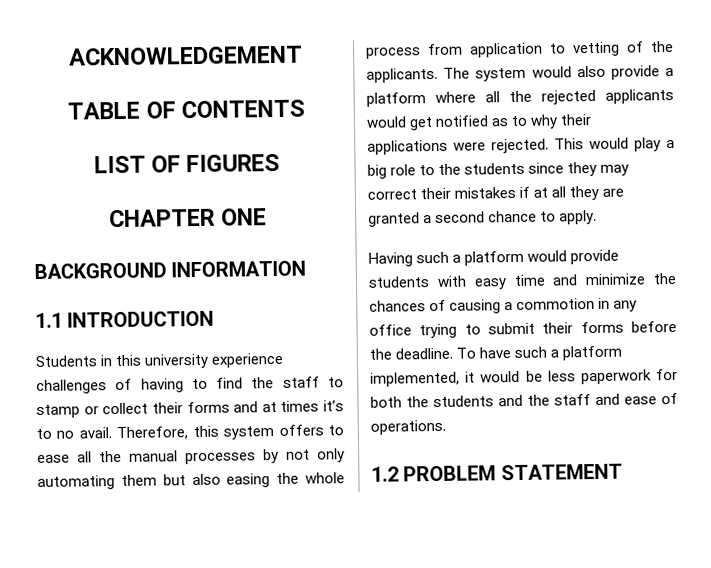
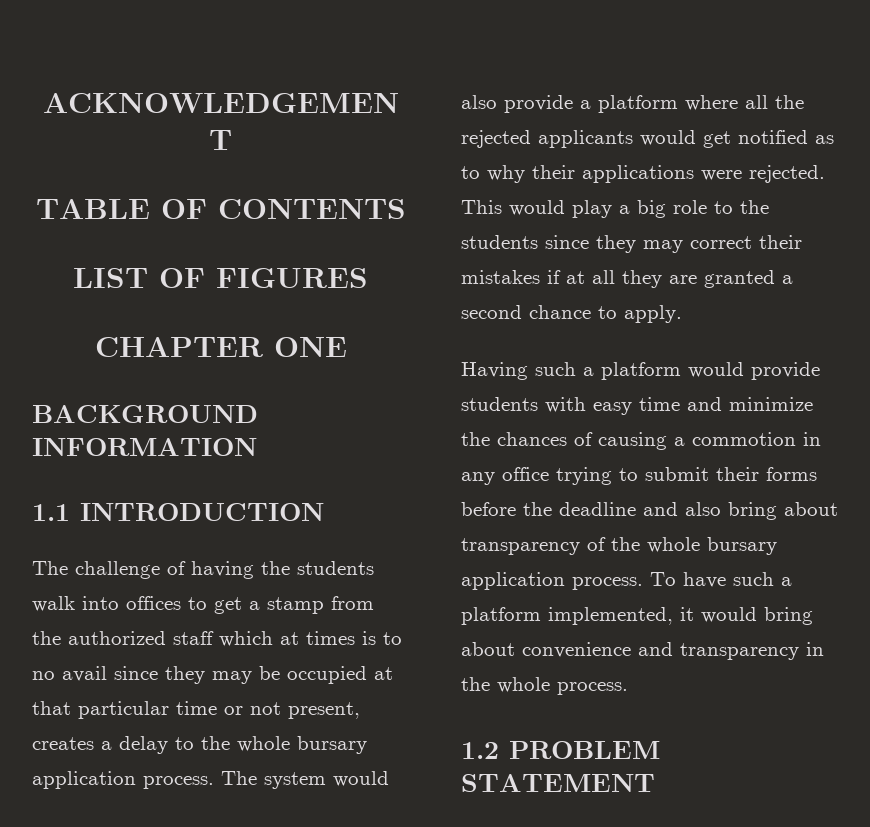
- Students in this university experience challenges of having to find the staff to stamp or collect their forms and at times it’s to no avail. Therefore, this system offers to ease all the manual processes by not only automating them but also easing the whole process from application to vetting of the applicants.
+ The challenge of having the students walk into offices to get a stamp from the authorized staff which at times is to no avail since they may be occupied at that particular time or not present, creates a delay to the whole bursary application process.
- Having such a platform would provide students with easy time and minimize the chances of causing a commotion in any office trying to submit their forms before the deadline.
+ Having such a platform would provide students with easy time and minimize the chances of causing a commotion in any office trying to submit their forms before the deadline and also bring about transparency of the whole bursary application process.
- To have such a platform implemented, it would be less paperwork for both the students and the staff and ease of operations.
+ To have such a platform implemented, it would bring about convenience and transparency in the whole process.

